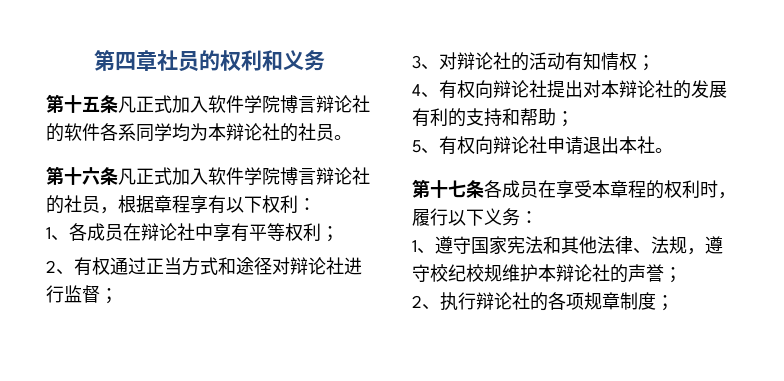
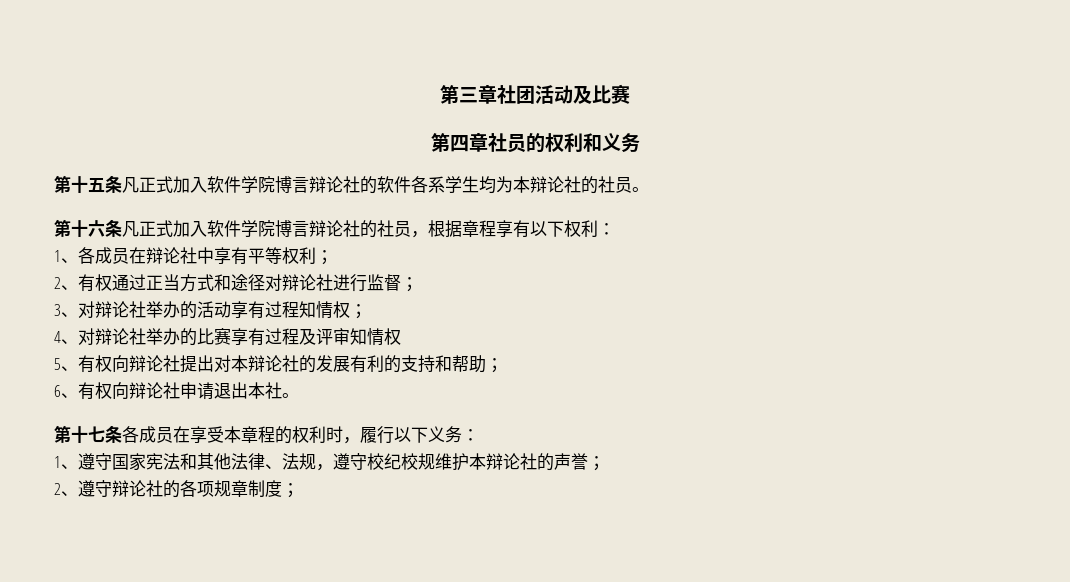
+ 第三章社团活动及比赛
- 第十五条凡正式加入软件学院博言辩论社的软件各系同学均为本辩论社的社员。
+ 第十五条凡正式加入软件学院博言辩论社的软件各系学生均为本辩论社的社员。
- 3、对辩论社的活动有知情权；
+ 3、对辩论社举办的活动享有过程知情权；
- 4、有权向辩论社提出对本辩论社的发展有利的支持和帮助；
+ 4、对辩论社举办的比赛享有过程及评审知情权
+ 5、有权向辩论社提出对本辩论社的发展有利的支持和帮助；
- 5、有权向辩论社申请退出本社。
+ 6、有权向辩论社申请退出本社。
- 2、执行辩论社的各项规章制度；
+ 2、遵守辩论社的各项规章制度；

